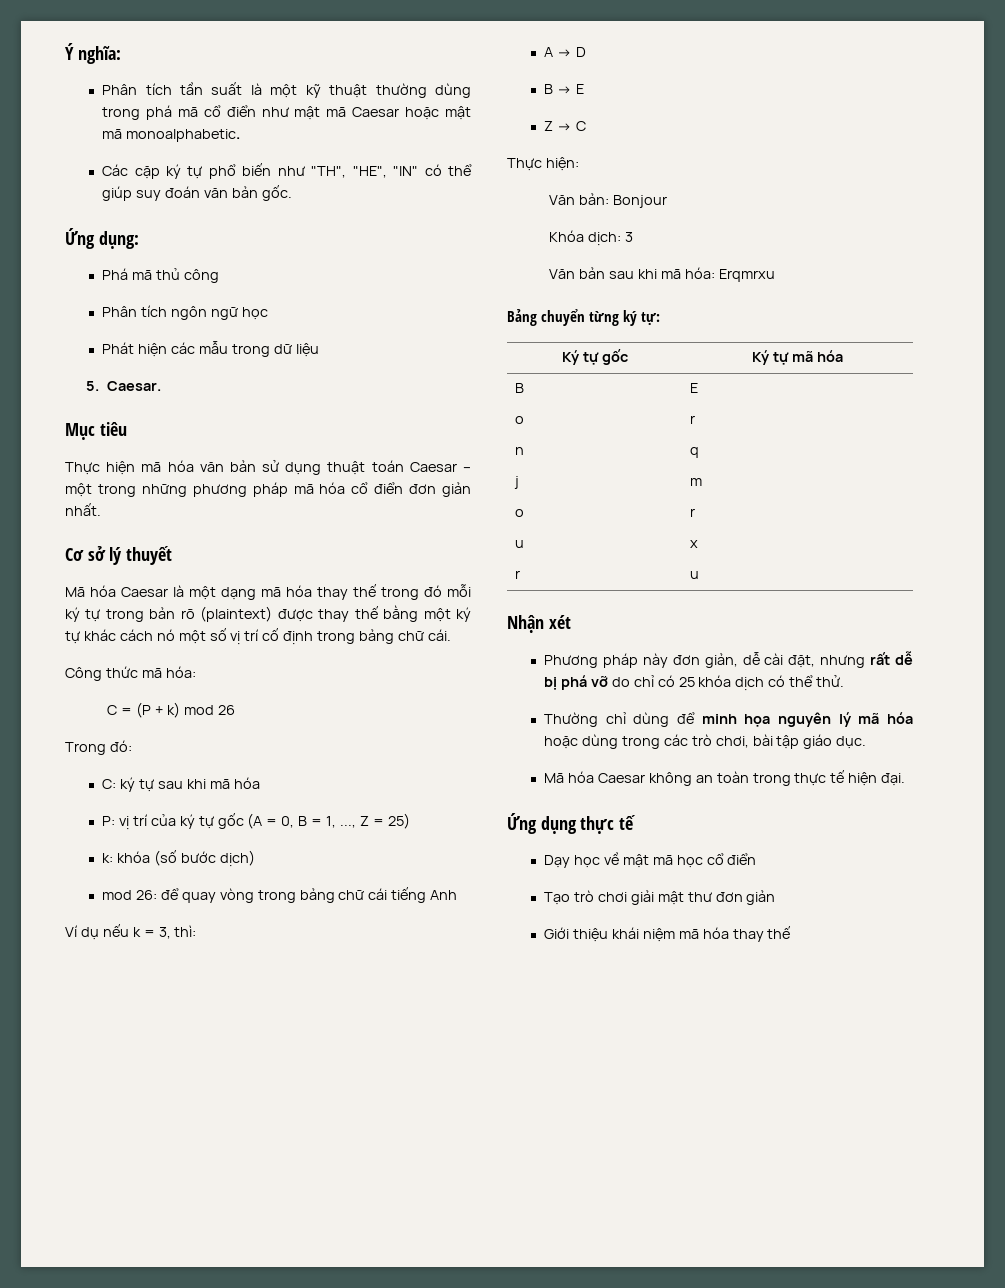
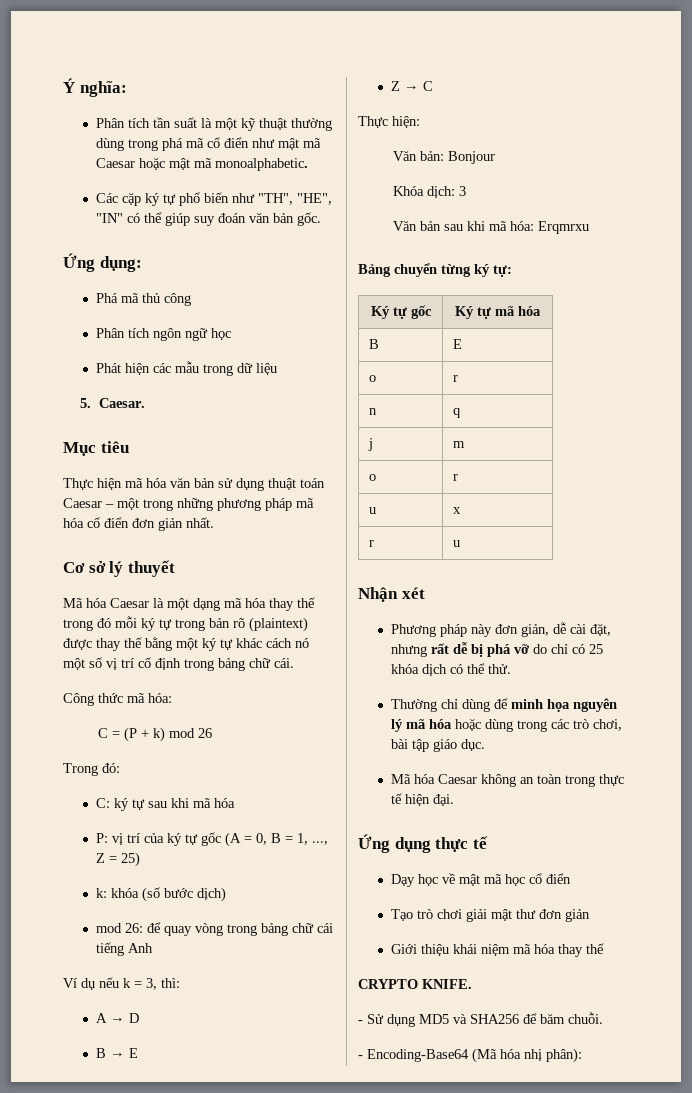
+ CRYPTO KNIFE.
+ - Sử dụng MD5 và SHA256 để băm chuỗi.
+ - Encoding-Base64 (Mã hóa nhị phân):

